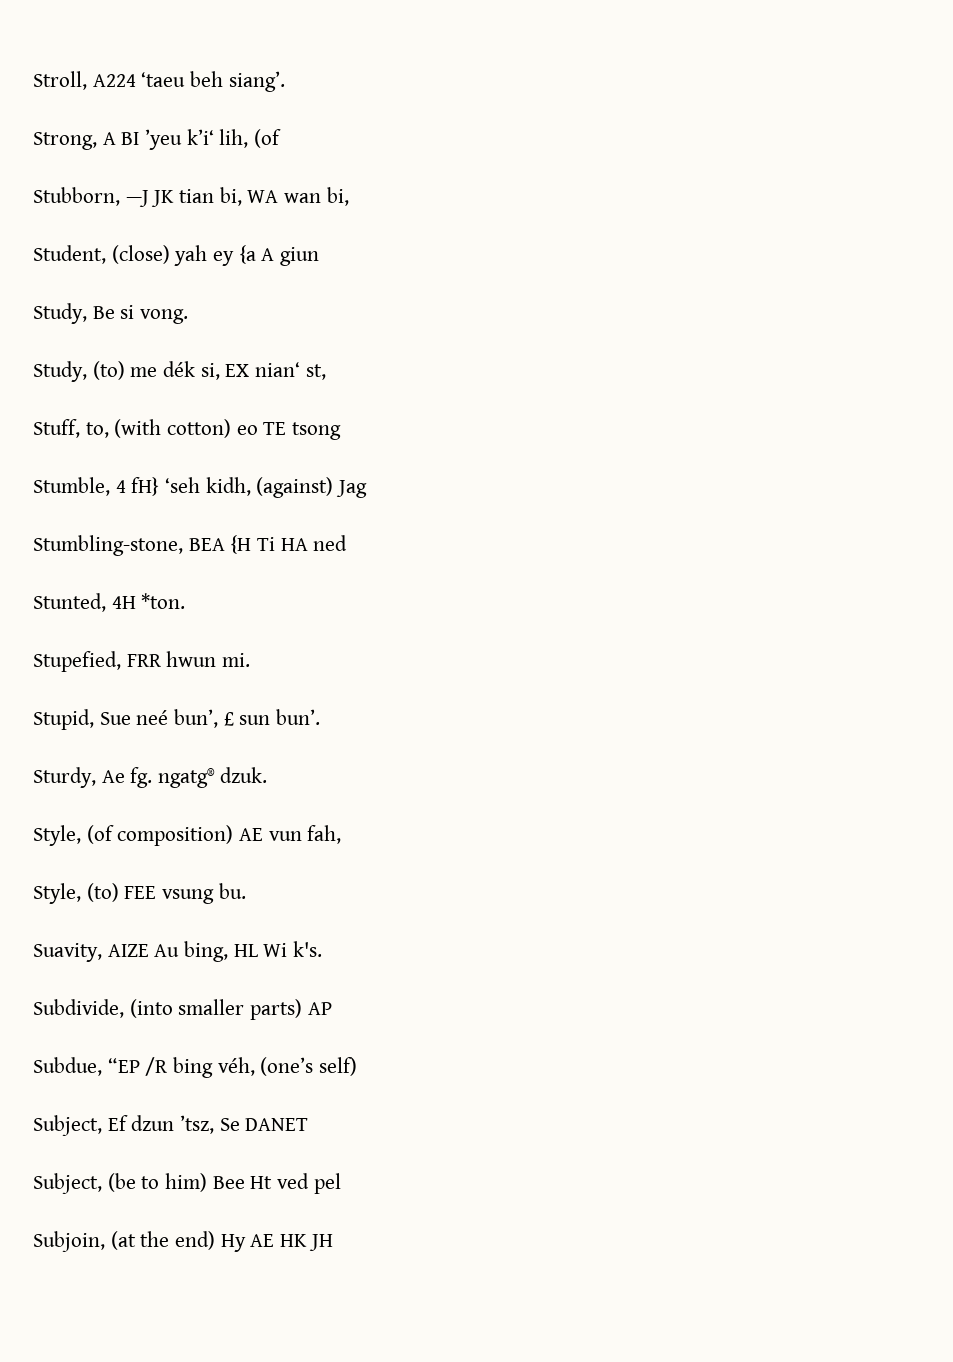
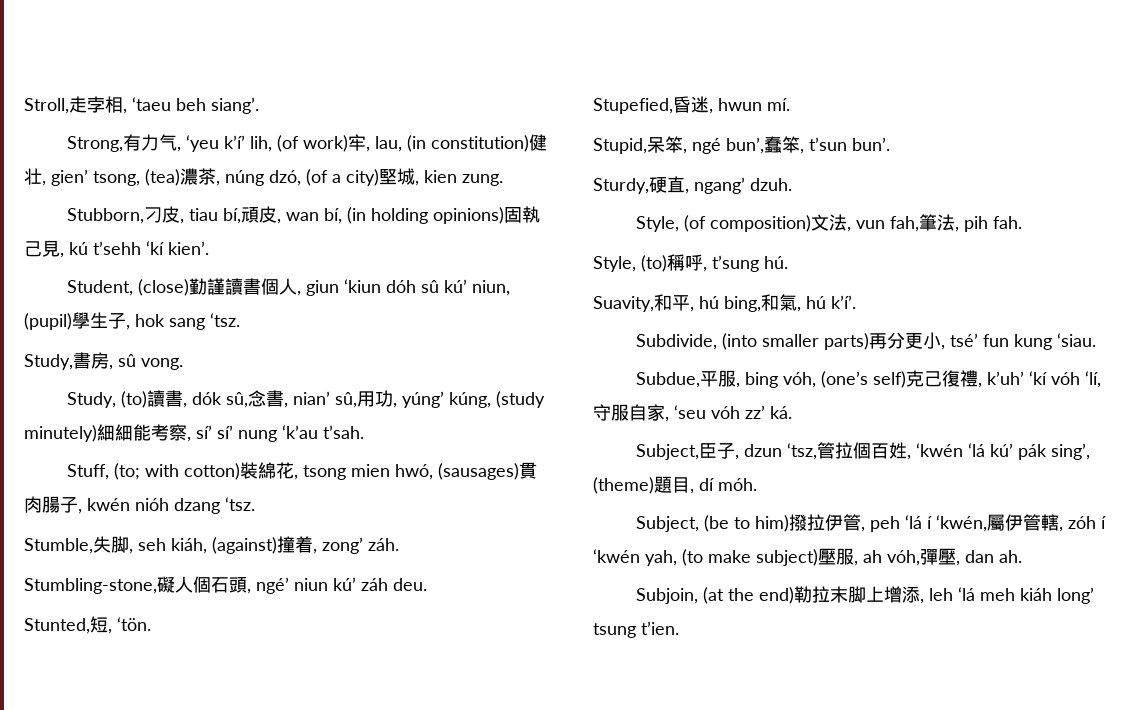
- Stroll, A224 ‘taeu beh siang’.
+ Stroll,走孛相, ‘taeu beh siang’.
- Strong, A BI ’yeu k’i‘ lih, (of
- Stubborn, —J JK tian bi, WA wan bi,
- Student, (close) yah ey {a A giun
- Study, Be si vong.
- Study, (to) me dék si, EX nian‘ st,
- Stuff, to, (with cotton) eo TE tsong
- Stumble, 4 fH} ‘seh kidh, (against) Jag
- Stumbling-stone, BEA {H Ti HA ned
+ Strong,有力气, ‘yeu k’í’ lih, (of work)牢, lau, (in constitution)健壮, gien’ tsong, (tea)濃茶, núng dzó, (of a city)堅城, kien zung.
+ Stubborn,刁皮, tiau bí,頑皮, wan bí, (in holding opinions)固執己見, kú t’sehh ‘kí kien’.
+ Student, (close)勤謹讀書個人, giun ‘kiun dóh sû kú’ niun, (pupil)學生子, hok sang ‘tsz.
+ Study,書房, sû vong.
+ Study, (to)讀書, dók sû,念書, nian’ sû,用功, yúng’ kúng, (study minutely)細細能考察, sí’ sí’ nung ‘k’au t’sah.
+ Stuff, (to; with cotton)裝綿花, tsong mien hwó, (sausages)貫肉腸子, kwén nióh dzang ‘tsz.
+ Stumble,失脚, seh kiáh, (against)撞着, zong’ záh.
+ Stumbling-stone,礙人個石頭, ngé’ niun kú’ záh deu.
- Stunted, 4H *ton.
+ Stunted,短, ‘tön.
- Stupefied, FRR hwun mi.
- Stupid, Sue neé bun’, £ sun bun’.
- Sturdy, Ae fg. ngatg® dzuk.
+ Stupefied,昏迷, hwun mí.
+ Stupid,呆笨, ngé bun’,蠢笨, t’sun bun’.
+ Sturdy,硬直, ngang’ dzuh.
- Style, (of composition) AE vun fah,
- Style, (to) FEE vsung bu.
- Suavity, AIZE Au bing, HL Wi k's.
- Subdivide, (into smaller parts) AP
- Subdue, “EP /R bing véh, (one’s self)
- Subject, Ef dzun ’tsz, Se DANET
- Subject, (be to him) Bee Ht ved pel
- Subjoin, (at the end) Hy AE HK JH
+ Style, (of composition)文法, vun fah,筆法, pih fah.
+ Style, (to)稱呼, t’sung hú.
+ Suavity,和平, hú bing,和氣, hú k’í’.
+ Subdivide, (into smaller parts)再分更小, tsé’ fun kung ‘siau.
+ Subdue,平服, bing vóh, (one’s self)克己復禮, k’uh’ ‘kí vóh ‘lí,守服自家, ‘seu vóh zz’ ká.
+ Subject,臣子, dzun ‘tsz,管拉個百姓, ‘kwén ‘lá kú’ pák sing’, (theme)題目, dí móh.
+ Subject, (be to him)撥拉伊管, peh ‘lá í ‘kwén,屬伊管轄, zóh í ‘kwén yah, (to make subject)壓服, ah vóh,彈壓, dan ah.
+ Subjoin, (at the end)勒拉末脚上增添, leh ‘lá meh kiáh long’ tsung t’ien.

